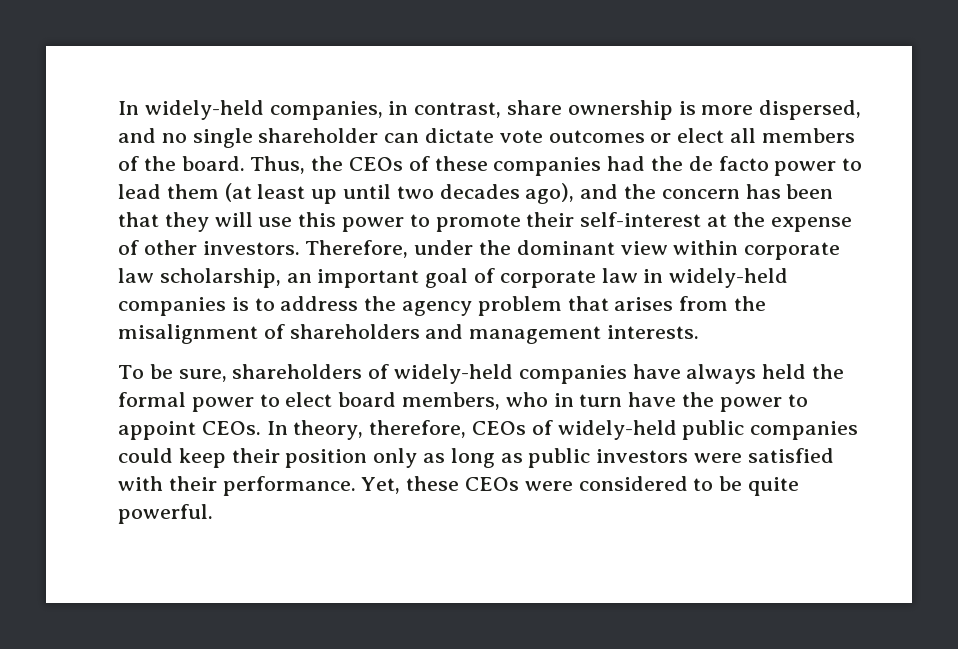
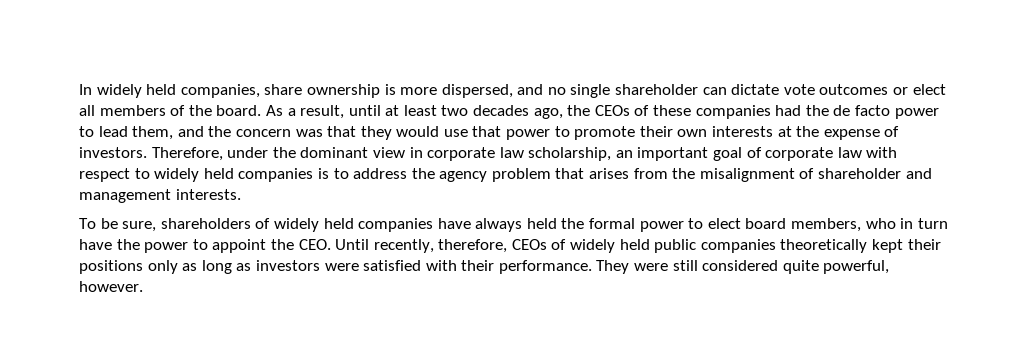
- In widely-held companies, in contrast, share ownership is more dispersed, and no single shareholder can dictate vote outcomes or elect all members of the board.
+ In widely held companies, share ownership is more dispersed, and no single shareholder can dictate vote outcomes or elect all members of the board.
- Thus, the CEOs of these companies had the de facto power to lead them (at least up until two decades ago), and the concern has been that they will use this power to promote their self-interest at the expense of other investors.
+ As a result, until at least two decades ago, the CEOs of these companies had the de facto power to lead them, and the concern was that they would use that power to promote their own interests at the expense of investors.
- Therefore, under the dominant view within corporate law scholarship, an important goal of corporate law in widely-held companies is to address the agency problem that arises from the misalignment of shareholders and management interests.
+ Therefore, under the dominant view in corporate law scholarship, an important goal of corporate law with respect to widely held companies is to address the agency problem that arises from the misalignment of shareholder and management interests.
- To be sure, shareholders of widely-held companies have always held the formal power to elect board members, who in turn have the power to appoint CEOs. In theory, therefore, CEOs of widely-held public companies could keep their position only as long as public investors were satisfied with their performance.
+ To be sure, shareholders of widely held companies have always held the formal power to elect board members, who in turn have the power to appoint the CEO. Until recently, therefore, CEOs of widely held public companies theoretically kept their positions only as long as investors were satisfied with their performance.
- Yet, these CEOs were considered to be quite powerful.
+ They were still considered quite powerful, however.

